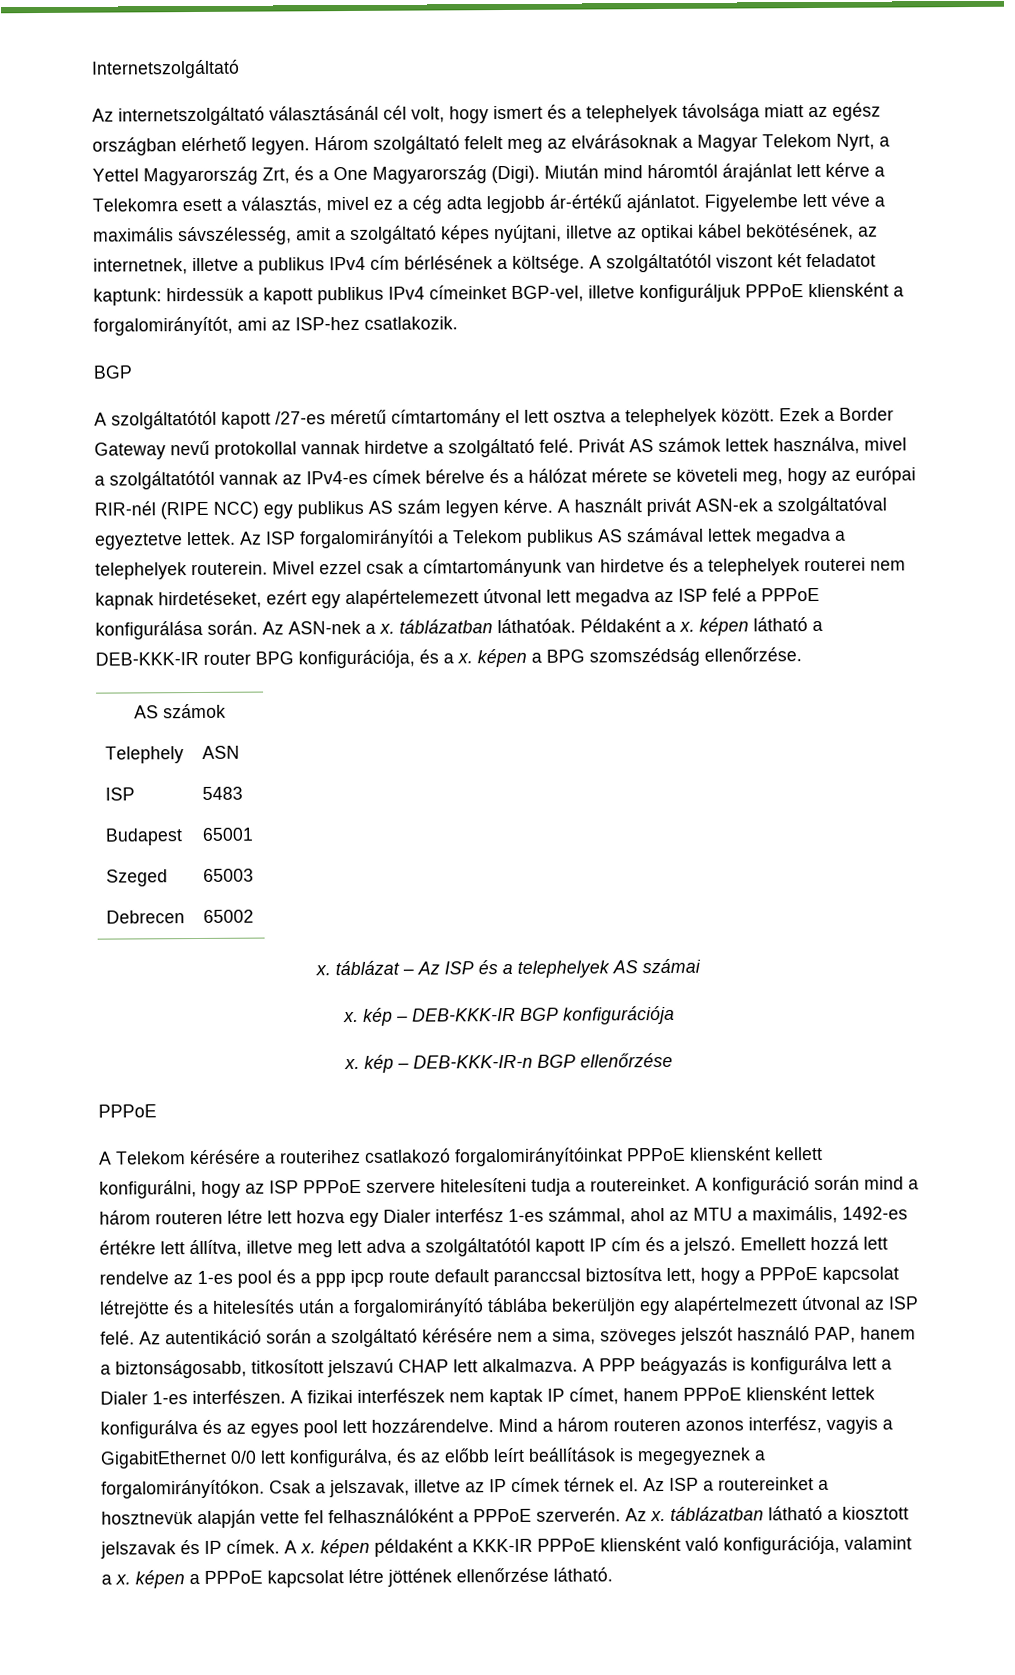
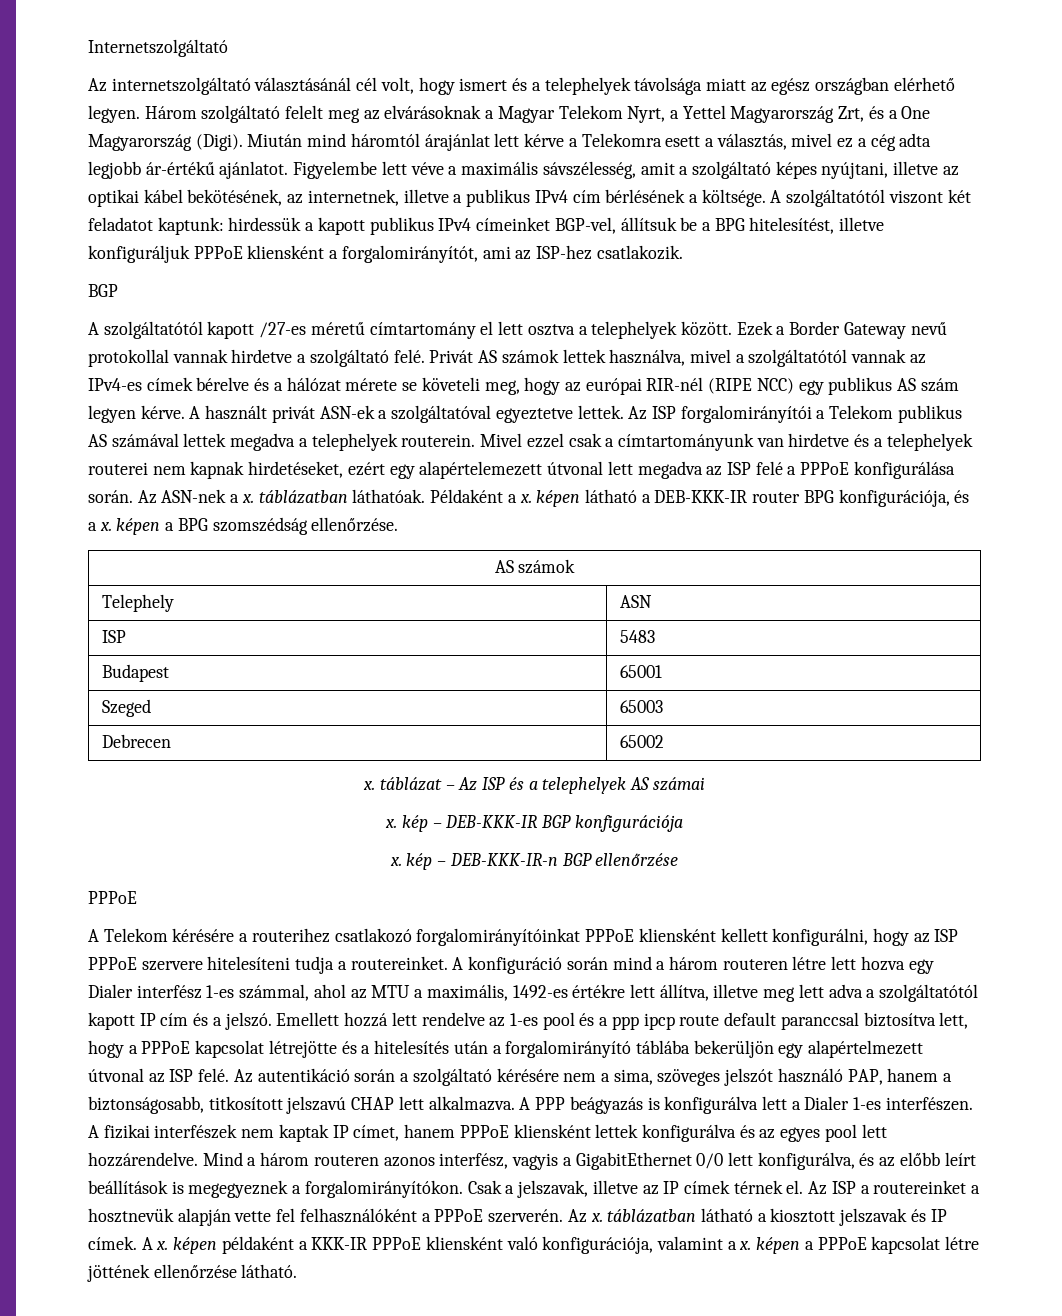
- A szolgáltatótól viszont két feladatot kaptunk: hirdessük a kapott publikus IPv4 címeinket BGP-vel, illetve konfiguráljuk PPPoE kliensként a forgalomirányítót, ami az ISP-hez csatlakozik.
+ A szolgáltatótól viszont két feladatot kaptunk: hirdessük a kapott publikus IPv4 címeinket BGP-vel, állítsuk be a BPG hitelesítést, illetve konfiguráljuk PPPoE kliensként a forgalomirányítót, ami az ISP-hez csatlakozik.

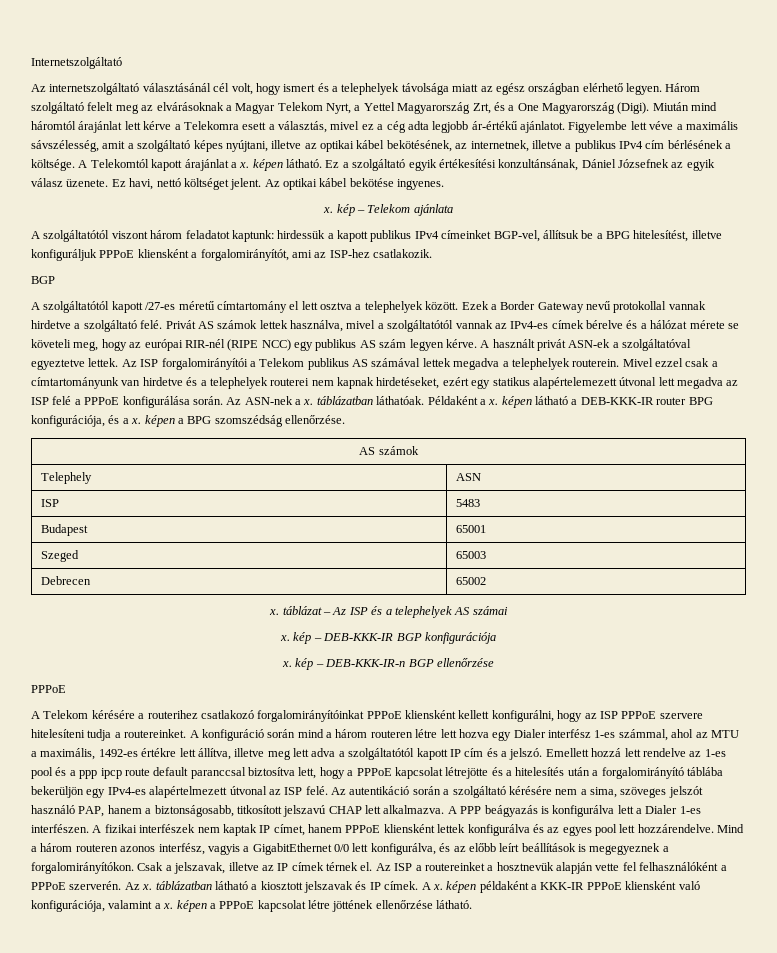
- A szolgáltatótól viszont két feladatot kaptunk: hirdessük a kapott publikus IPv4 címeinket BGP-vel, állítsuk be a BPG hitelesítést, illetve konfiguráljuk PPPoE kliensként a forgalomirányítót, ami az ISP-hez csatlakozik.
+ A Telekomtól kapott árajánlat a x. képen látható. Ez a szolgáltató egyik értékesítési konzultánsának, Dániel Józsefnek az egyik válasz üzenete. Ez havi, nettó költséget jelent. Az optikai kábel bekötése ingyenes.
+ x. kép – Telekom ajánlata
+ A szolgáltatótól viszont három feladatot kaptunk: hirdessük a kapott publikus IPv4 címeinket BGP-vel, állítsuk be a BPG hitelesítést, illetve konfiguráljuk PPPoE kliensként a forgalomirányítót, ami az ISP-hez csatlakozik.
- Mivel ezzel csak a címtartományunk van hirdetve és a telephelyek routerei nem kapnak hirdetéseket, ezért egy alapértelemezett útvonal lett megadva az ISP felé a PPPoE konfigurálása során.
+ Mivel ezzel csak a címtartományunk van hirdetve és a telephelyek routerei nem kapnak hirdetéseket, ezért egy statikus alapértelemezett útvonal lett megadva az ISP felé a PPPoE konfigurálása során.
- Emellett hozzá lett rendelve az 1-es pool és a ppp ipcp route default paranccsal biztosítva lett, hogy a PPPoE kapcsolat létrejötte és a hitelesítés után a forgalomirányító táblába bekerüljön egy alapértelmezett útvonal az ISP felé.
+ Emellett hozzá lett rendelve az 1-es pool és a ppp ipcp route default paranccsal biztosítva lett, hogy a PPPoE kapcsolat létrejötte és a hitelesítés után a forgalomirányító táblába bekerüljön egy IPv4-es alapértelmezett útvonal az ISP felé.

